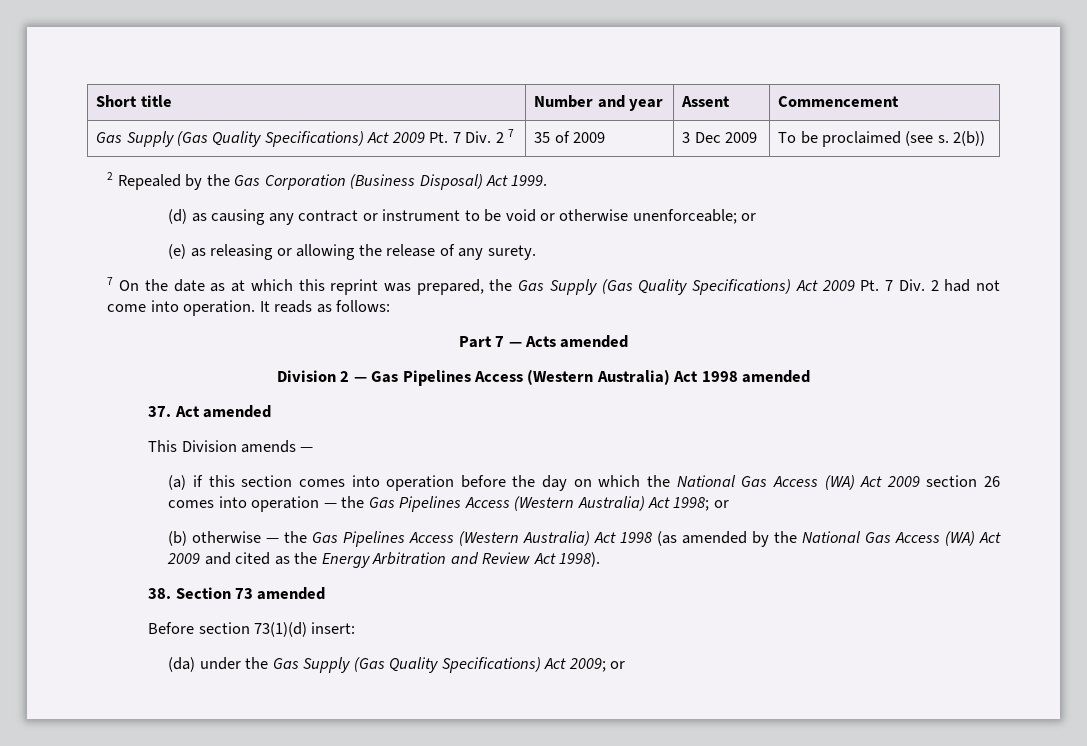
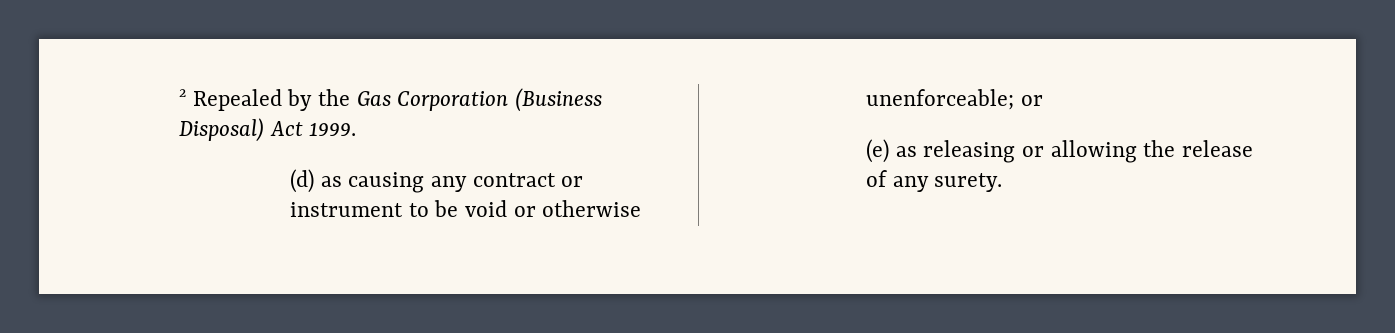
- Short title | Number and year | Assent | Commencement
- Gas Supply (Gas Quality Specifications) Act 2009 Pt. 7 Div. 2 7 | 35 of 2009 | 3 Dec 2009 | To be proclaimed (see s. 2(b))
- 7 On the date as at which this reprint was prepared, the Gas Supply (Gas Quality Specifications) Act 2009 Pt. 7 Div. 2 had not come into operation. It reads as follows:
- Part 7 — Acts amended
- Division 2 — Gas Pipelines Access (Western Australia) Act 1998 amended
- 37. Act amended
- This Division amends —
- (a) if this section comes into operation before the day on which the National Gas Access (WA) Act 2009 section 26 comes into operation — the Gas Pipelines Access (Western Australia) Act 1998; or
- (b) otherwise — the Gas Pipelines Access (Western Australia) Act 1998 (as amended by the National Gas Access (WA) Act 2009 and cited as the Energy Arbitration and Review Act 1998).
- 38. Section 73 amended
- Before section 73(1)(d) insert:
- (da) under the Gas Supply (Gas Quality Specifications) Act 2009; or

